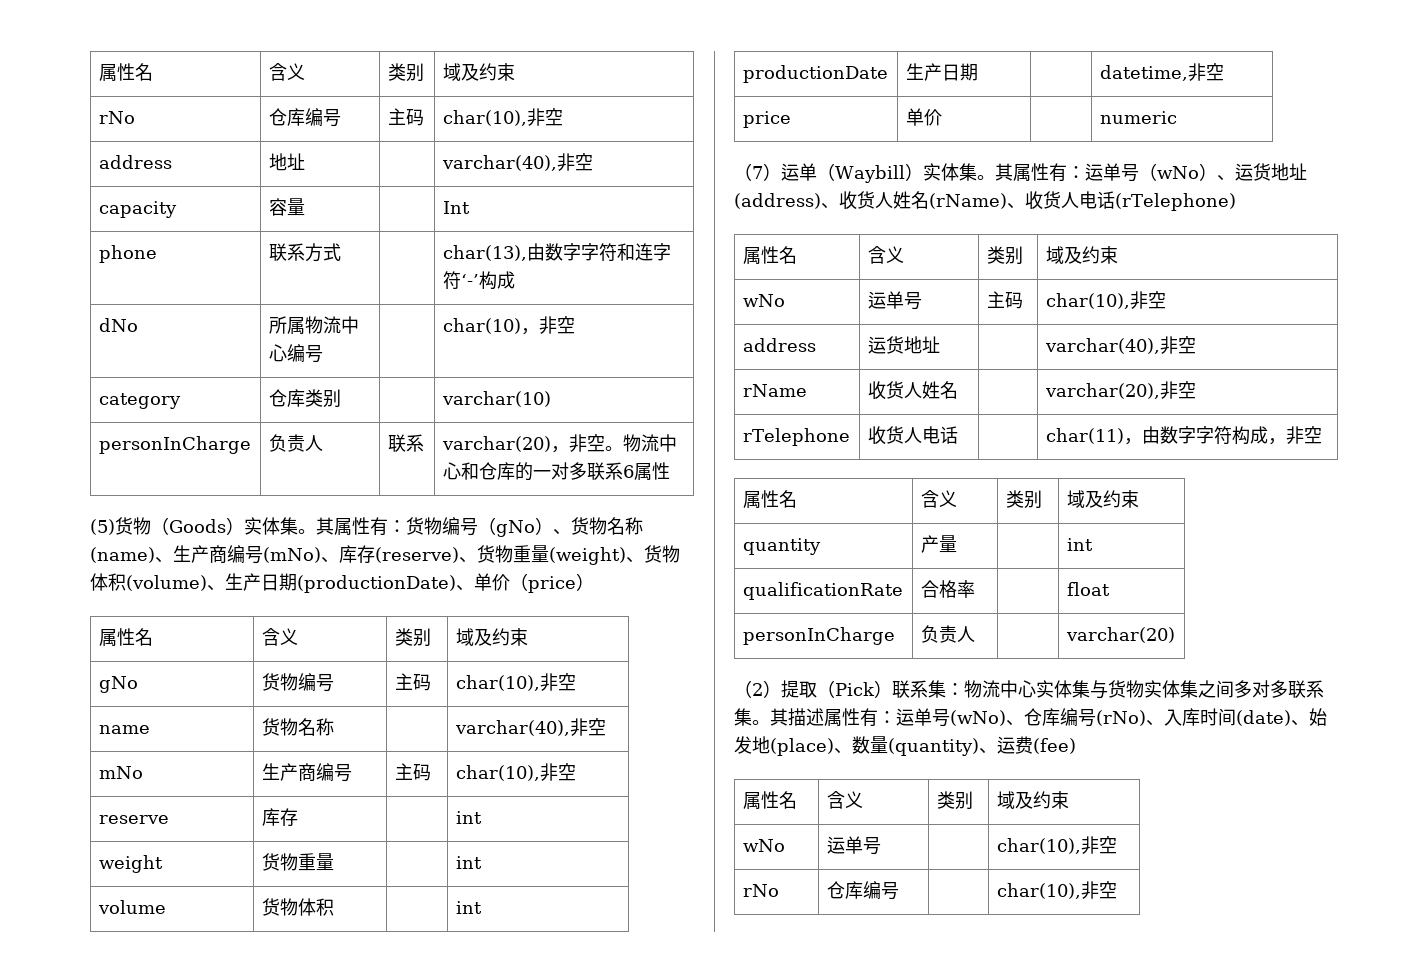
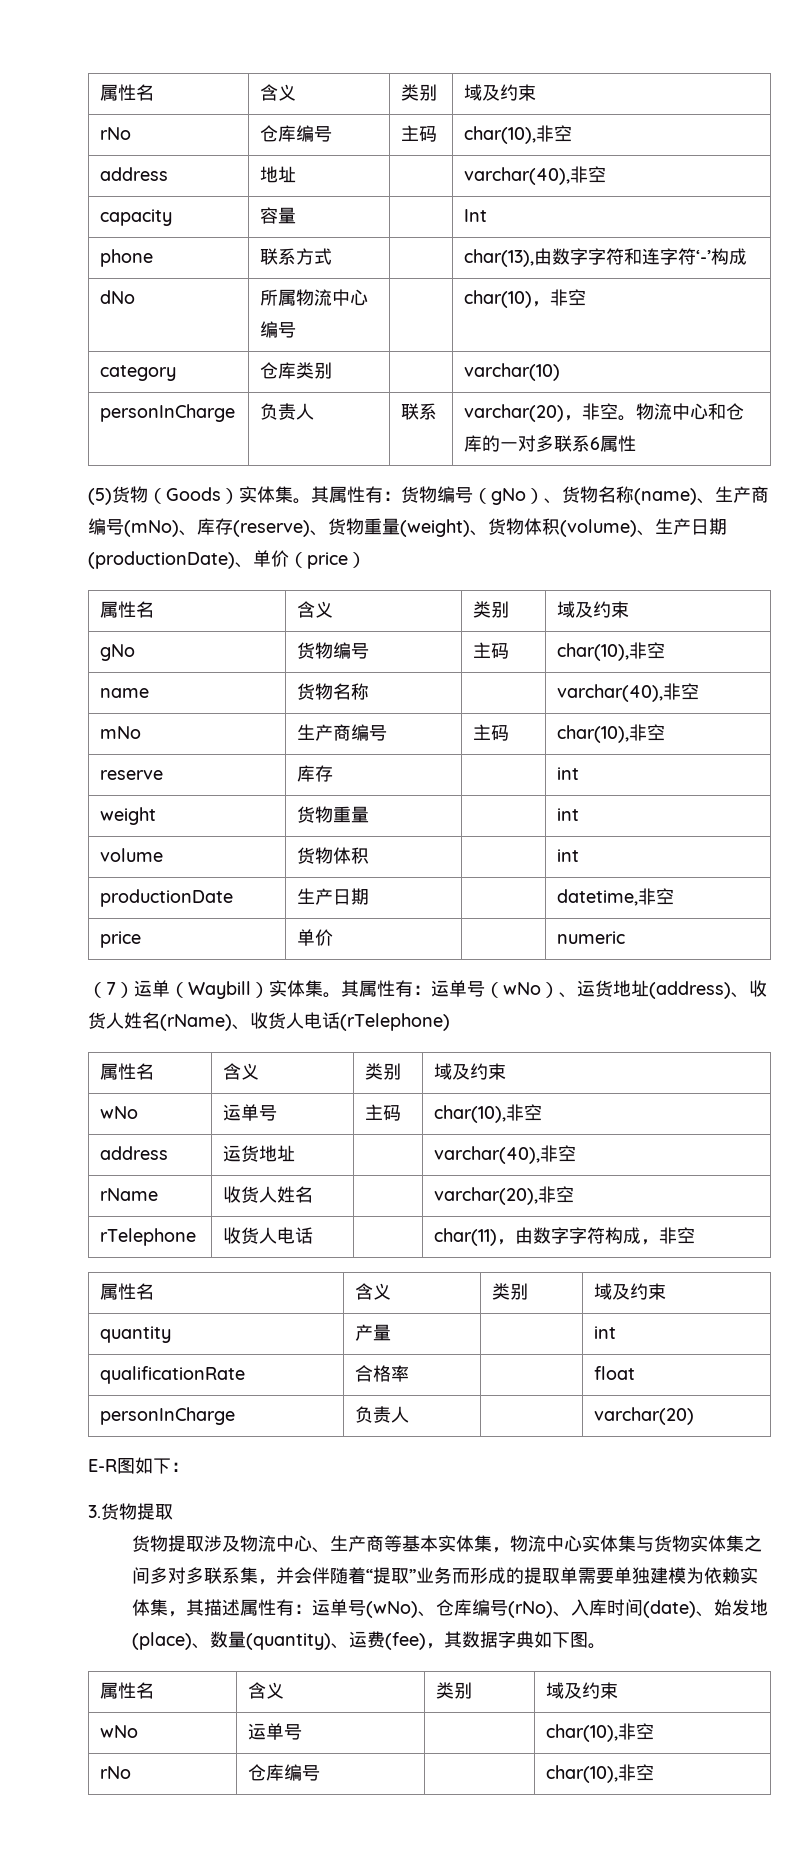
- （2）提取（Pick）联系集：物流中心实体集与货物实体集之间多对多联系集。其描述属性有：运单号(wNo)、仓库编号(rNo)、入库时间(date)、始发地(place)、数量(quantity)、运费(fee)
+ E-R图如下：
+ 3.货物提取
+ 货物提取涉及物流中心、生产商等基本实体集，物流中心实体集与货物实体集之间多对多联系集，并会伴随着“提取”业务而形成的提取单需要单独建模为依赖实体集，其描述属性有：运单号(wNo)、仓库编号(rNo)、入库时间(date)、始发地(place)、数量(quantity)、运费(fee)，其数据字典如下图。

